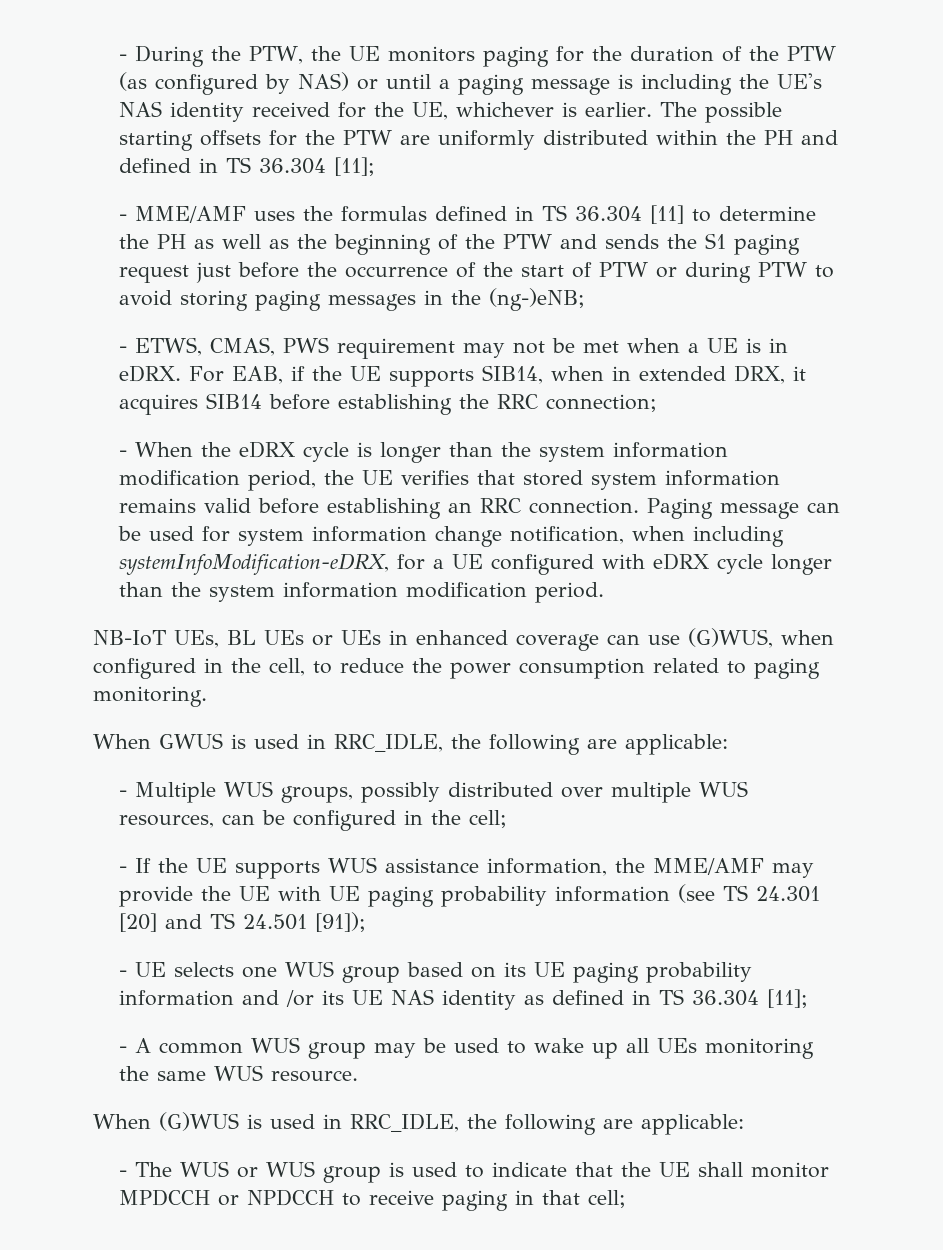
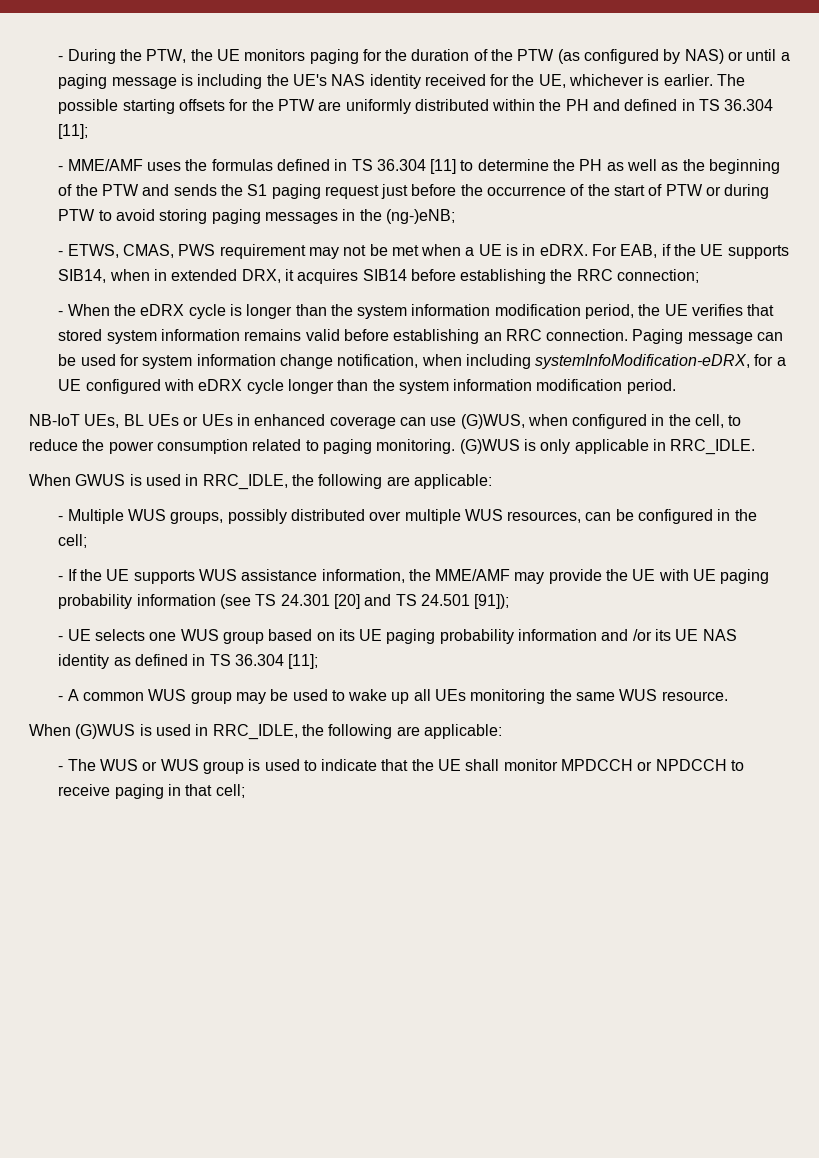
+ (G)WUS is only applicable in RRC_IDLE.

